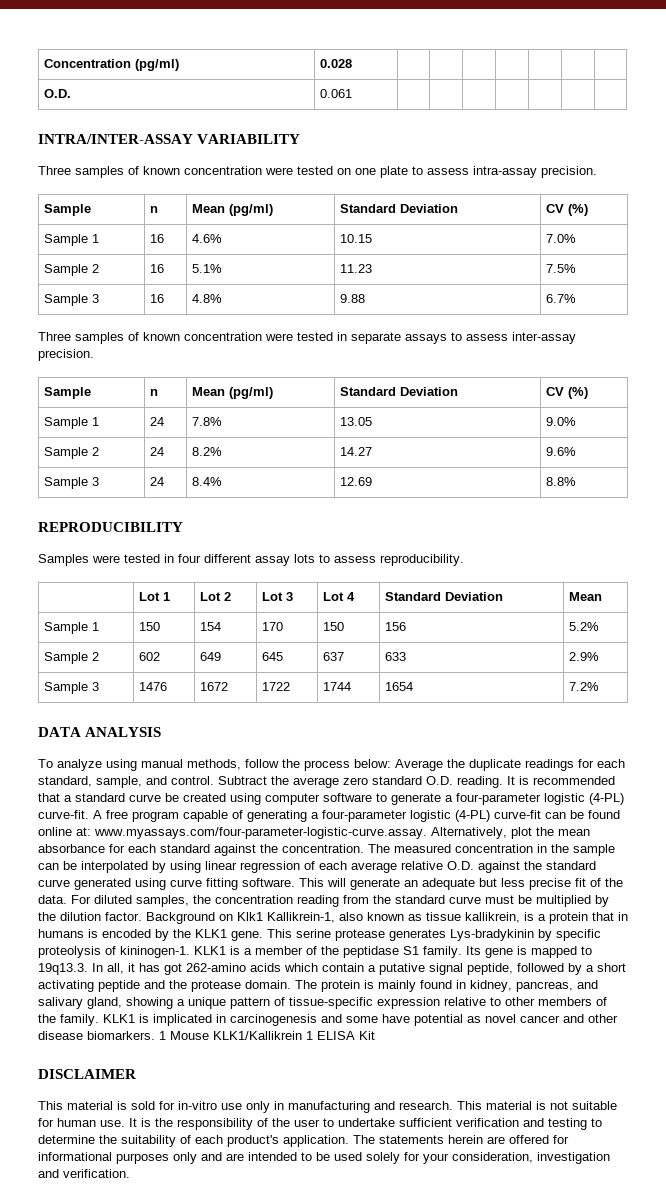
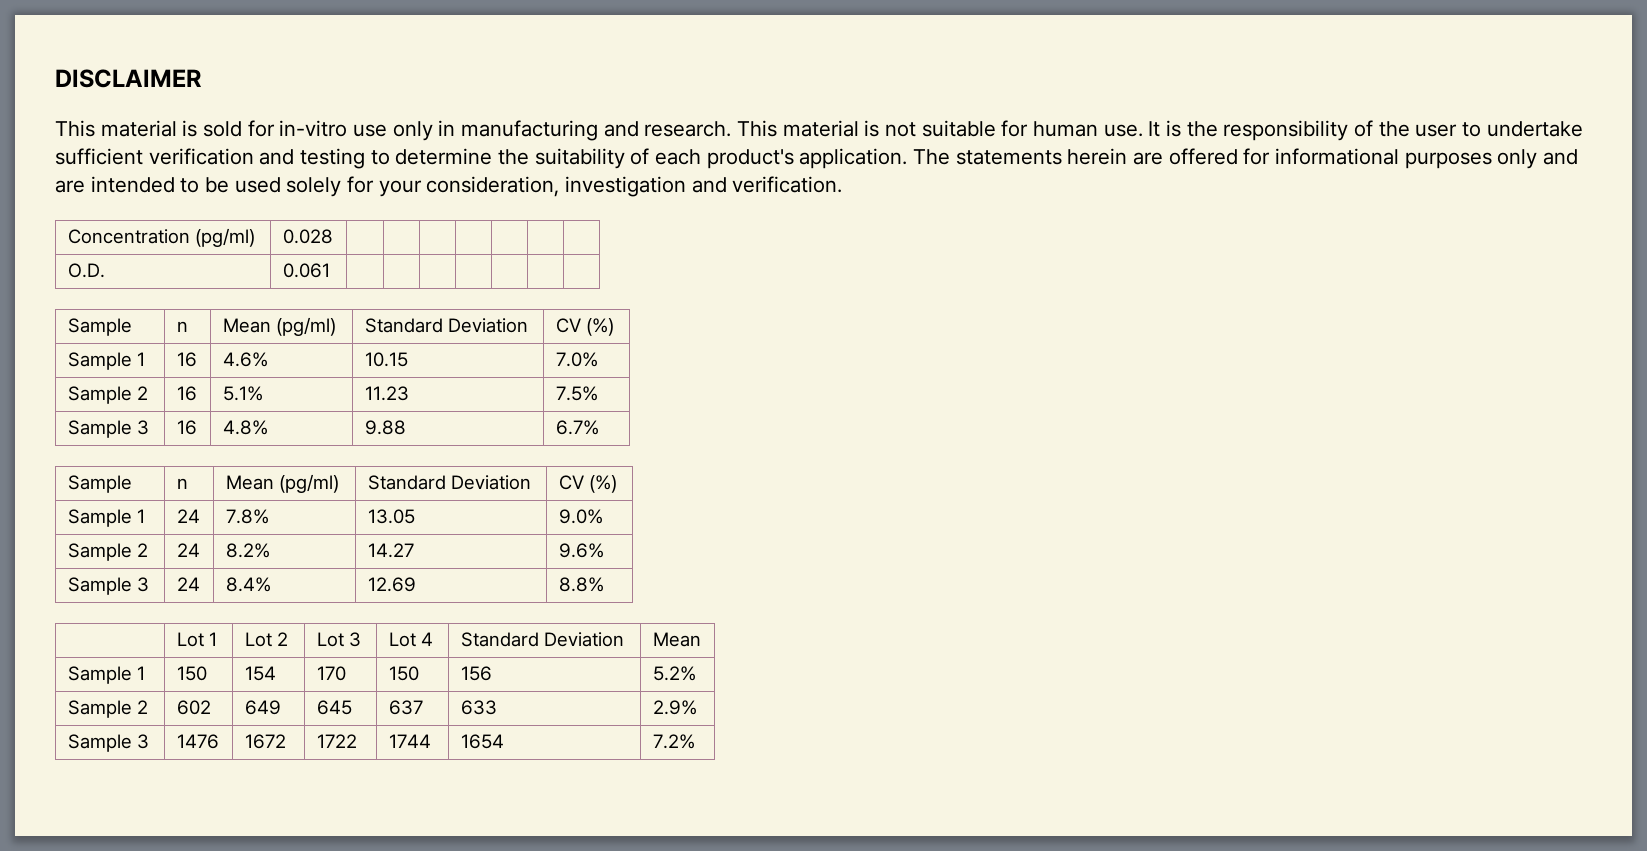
- Concentration (pg/ml) | 0.028 | | | | | | |
- O.D. | 0.061 | | | | | | |
- INTRA/INTER-ASSAY VARIABILITY
- Three samples of known concentration were tested on one plate to assess intra-assay precision.
- Sample | n | Mean (pg/ml) | Standard Deviation | CV (%)
- Sample 1 | 16 | 4.6% | 10.15 | 7.0%
- Sample 2 | 16 | 5.1% | 11.23 | 7.5%
- Sample 3 | 16 | 4.8% | 9.88 | 6.7%
- Three samples of known concentration were tested in separate assays to assess inter-assay precision.
- Sample | n | Mean (pg/ml) | Standard Deviation | CV (%)
- Sample 1 | 24 | 7.8% | 13.05 | 9.0%
- Sample 2 | 24 | 8.2% | 14.27 | 9.6%
- Sample 3 | 24 | 8.4% | 12.69 | 8.8%
- REPRODUCIBILITY
- Samples were tested in four different assay lots to assess reproducibility.
- | Lot 1 | Lot 2 | Lot 3 | Lot 4 | Standard Deviation | Mean
- Sample 1 | 150 | 154 | 170 | 150 | 156 | 5.2%
- Sample 2 | 602 | 649 | 645 | 637 | 633 | 2.9%
- Sample 3 | 1476 | 1672 | 1722 | 1744 | 1654 | 7.2%
- DATA ANALYSIS
- To analyze using manual methods, follow the process below: Average the duplicate readings for each standard, sample, and control. Subtract the average zero standard O.D. reading. It is recommended that a standard curve be created using computer software to generate a four-parameter logistic (4-PL) curve-fit. A free program capable of generating a four-parameter logistic (4-PL) curve-fit can be found online at: www.myassays.com/four-parameter-logistic-curve.assay. Alternatively, plot the mean absorbance for each standard against the concentration. The measured concentration in the sample can be interpolated by using linear regression of each average relative O.D. against the standard curve generated using curve fitting software. This will generate an adequate but less precise fit of the data. For diluted samples, the concentration reading from the standard curve must be multiplied by the dilution factor. Background on Klk1 Kallikrein-1, also known as tissue kallikrein, is a protein that in humans is encoded by the KLK1 gene. This serine protease generates Lys-bradykinin by specific proteolysis of kininogen-1. KLK1 is a member of the peptidase S1 family. Its gene is mapped to 19q13.3. In all, it has got 262-amino acids which contain a putative signal peptide, followed by a short activating peptide and the protease domain. The protein is mainly found in kidney, pancreas, and salivary gland, showing a unique pattern of tissue-specific expression relative to other members of the family. KLK1 is implicated in carcinogenesis and some have potential as novel cancer and other disease biomarkers. 1 Mouse KLK1/Kallikrein 1 ELISA Kit
+ Concentration (pg/ml) | 0.028 | | | | | | |
+ O.D. | 0.061 | | | | | | |
+ Sample | n | Mean (pg/ml) | Standard Deviation | CV (%)
+ Sample 1 | 16 | 4.6% | 10.15 | 7.0%
+ Sample 2 | 16 | 5.1% | 11.23 | 7.5%
+ Sample 3 | 16 | 4.8% | 9.88 | 6.7%
+ Sample | n | Mean (pg/ml) | Standard Deviation | CV (%)
+ Sample 1 | 24 | 7.8% | 13.05 | 9.0%
+ Sample 2 | 24 | 8.2% | 14.27 | 9.6%
+ Sample 3 | 24 | 8.4% | 12.69 | 8.8%
+ | Lot 1 | Lot 2 | Lot 3 | Lot 4 | Standard Deviation | Mean
+ Sample 1 | 150 | 154 | 170 | 150 | 156 | 5.2%
+ Sample 2 | 602 | 649 | 645 | 637 | 633 | 2.9%
+ Sample 3 | 1476 | 1672 | 1722 | 1744 | 1654 | 7.2%

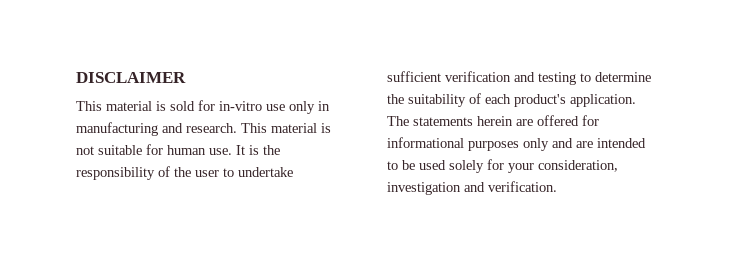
- Concentration (pg/ml) | 0.028 | | | | | | |
- O.D. | 0.061 | | | | | | |
- Sample | n | Mean (pg/ml) | Standard Deviation | CV (%)
- Sample 1 | 16 | 4.6% | 10.15 | 7.0%
- Sample 2 | 16 | 5.1% | 11.23 | 7.5%
- Sample 3 | 16 | 4.8% | 9.88 | 6.7%
- Sample | n | Mean (pg/ml) | Standard Deviation | CV (%)
- Sample 1 | 24 | 7.8% | 13.05 | 9.0%
- Sample 2 | 24 | 8.2% | 14.27 | 9.6%
- Sample 3 | 24 | 8.4% | 12.69 | 8.8%
- | Lot 1 | Lot 2 | Lot 3 | Lot 4 | Standard Deviation | Mean
- Sample 1 | 150 | 154 | 170 | 150 | 156 | 5.2%
- Sample 2 | 602 | 649 | 645 | 637 | 633 | 2.9%
- Sample 3 | 1476 | 1672 | 1722 | 1744 | 1654 | 7.2%

